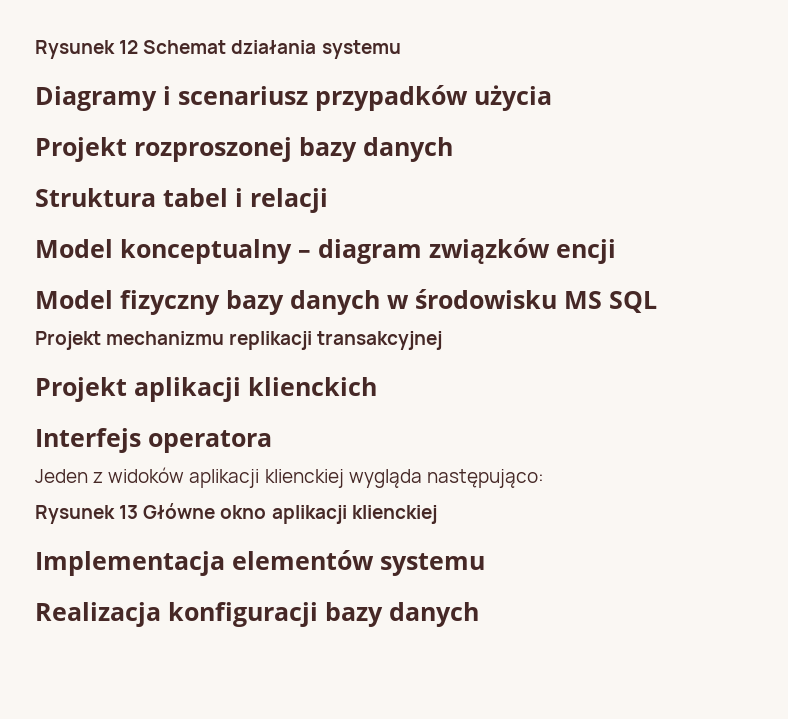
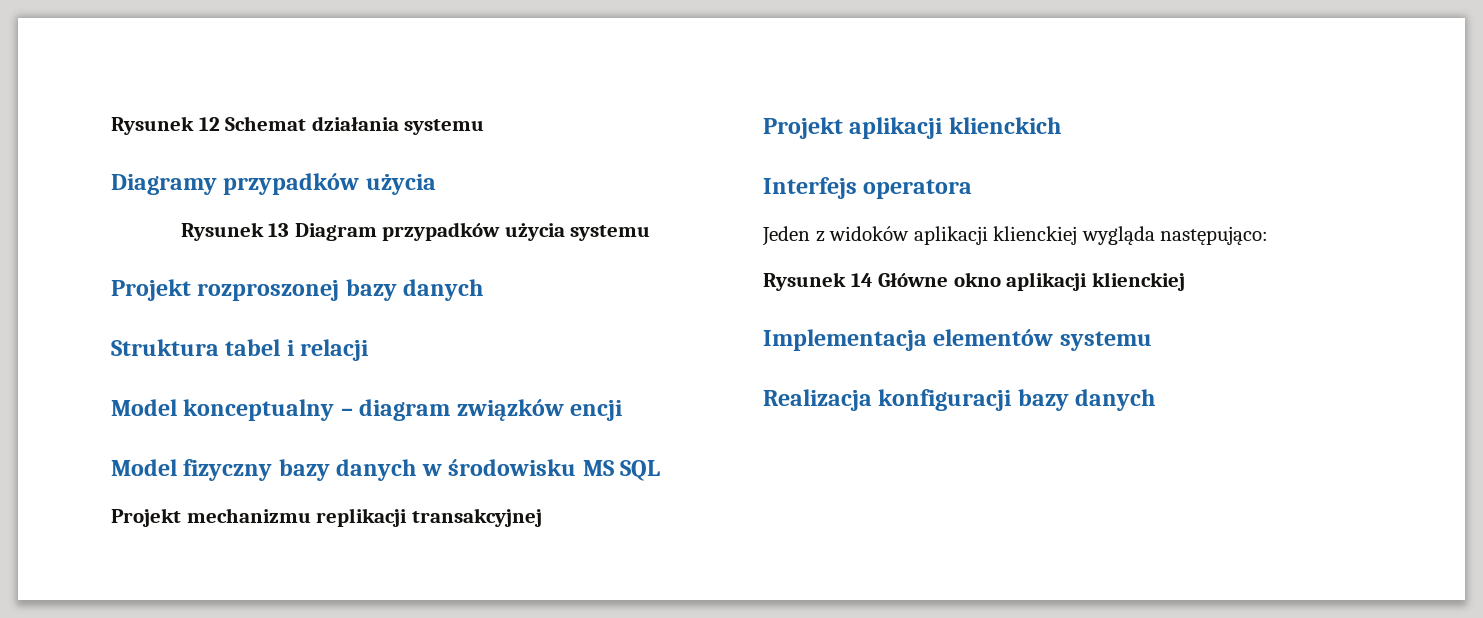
- Diagramy i scenariusz przypadków użycia
+ Diagramy przypadków użycia
+ Rysunek 13 Diagram przypadków użycia systemu
- Rysunek 13 Główne okno aplikacji klienckiej
+ Rysunek 14 Główne okno aplikacji klienckiej

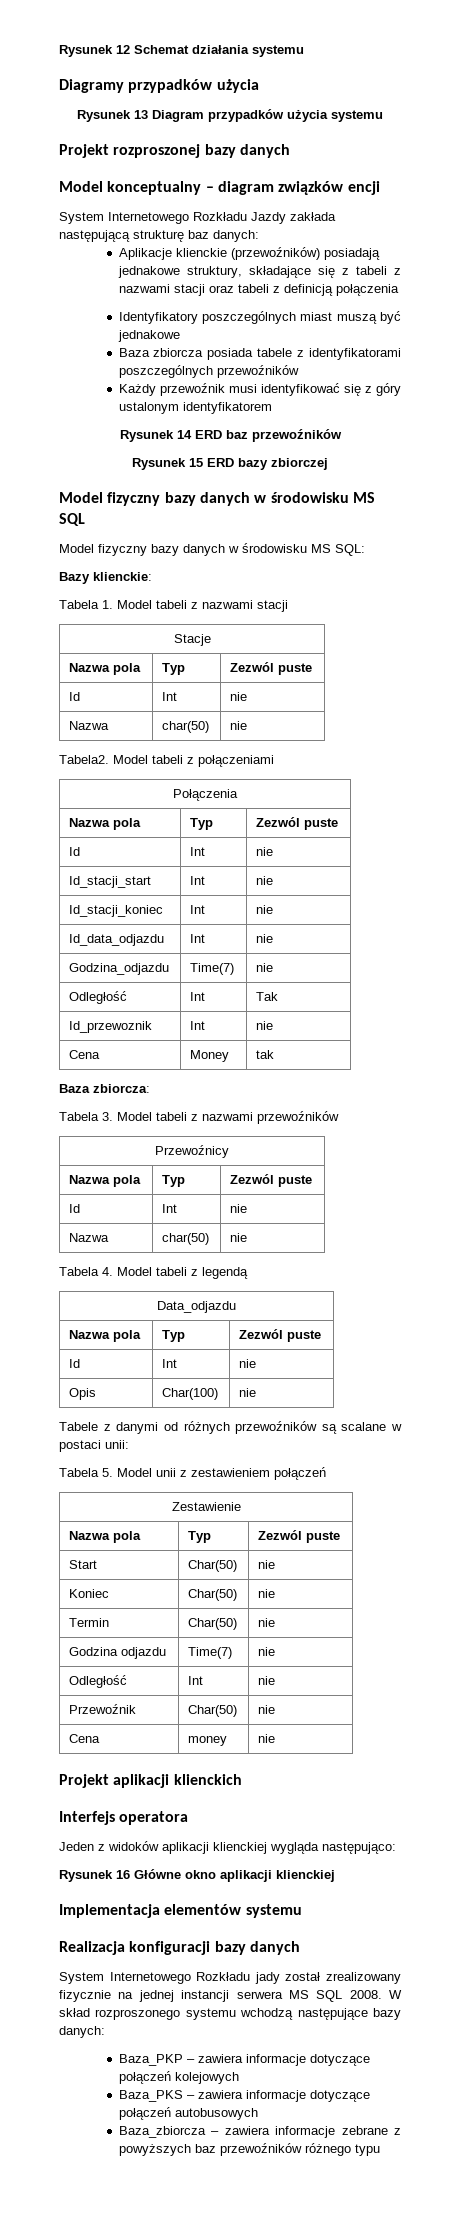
- Struktura tabel i relacji
+ System Internetowego Rozkładu Jazdy zakłada następującą strukturę baz danych:
+ Aplikacje klienckie (przewoźników) posiadają jednakowe struktury, składające się z tabeli z nazwami stacji oraz tabeli z definicją połączenia
+ Identyfikatory poszczególnych miast muszą być jednakowe
+ Baza zbiorcza posiada tabele z identyfikatorami poszczególnych przewoźników
+ Każdy przewoźnik musi identyfikować się z góry ustalonym identyfikatorem
+ Rysunek 14 ERD baz przewoźników
+ Rysunek 15 ERD bazy zbiorczej
- Projekt mechanizmu replikacji transakcyjnej
+ Model fizyczny bazy danych w środowisku MS SQL:
+ Bazy klienckie:
+ Tabela 1. Model tabeli z nazwami stacji
+ Stacje
+ Nazwa pola | Typ | Zezwól puste
+ Id | Int | nie
+ Nazwa | char(50) | nie
+ Tabela2. Model tabeli z połączeniami
+ Połączenia
+ Nazwa pola | Typ | Zezwól puste
+ Id | Int | nie
+ Id_stacji_start | Int | nie
+ Id_stacji_koniec | Int | nie
+ Id_data_odjazdu | Int | nie
+ Godzina_odjazdu | Time(7) | nie
+ Odległość | Int | Tak
+ Id_przewoznik | Int | nie
+ Cena | Money | tak
+ Baza zbiorcza:
+ Tabela 3. Model tabeli z nazwami przewoźników
+ Przewoźnicy
+ Nazwa pola | Typ | Zezwól puste
+ Id | Int | nie
+ Nazwa | char(50) | nie
+ Tabela 4. Model tabeli z legendą
+ Data_odjazdu
+ Nazwa pola | Typ | Zezwól puste
+ Id | Int | nie
+ Opis | Char(100) | nie
+ Tabele z danymi od różnych przewoźników są scalane w postaci unii:
+ Tabela 5. Model unii z zestawieniem połączeń
+ Zestawienie
+ Nazwa pola | Typ | Zezwól puste
+ Start | Char(50) | nie
+ Koniec | Char(50) | nie
+ Termin | Char(50) | nie
+ Godzina odjazdu | Time(7) | nie
+ Odległość | Int | nie
+ Przewoźnik | Char(50) | nie
+ Cena | money | nie
- Rysunek 14 Główne okno aplikacji klienckiej
+ Rysunek 16 Główne okno aplikacji klienckiej
+ System Internetowego Rozkładu jady został zrealizowany fizycznie na jednej instancji serwera MS SQL 2008. W skład rozproszonego systemu wchodzą następujące bazy danych:
+ Baza_PKP – zawiera informacje dotyczące połączeń kolejowych
+ Baza_PKS – zawiera informacje dotyczące połączeń autobusowych
+ Baza_zbiorcza – zawiera informacje zebrane z powyższych baz przewoźników różnego typu

